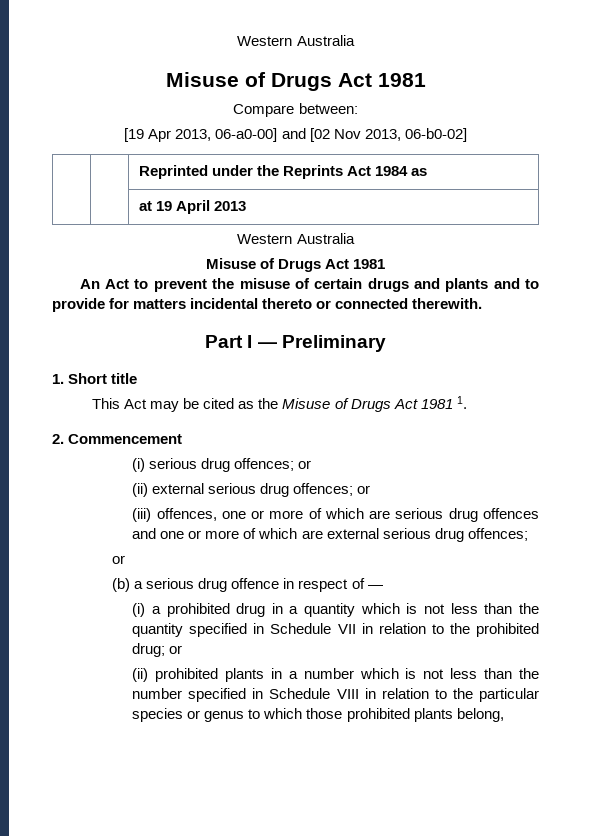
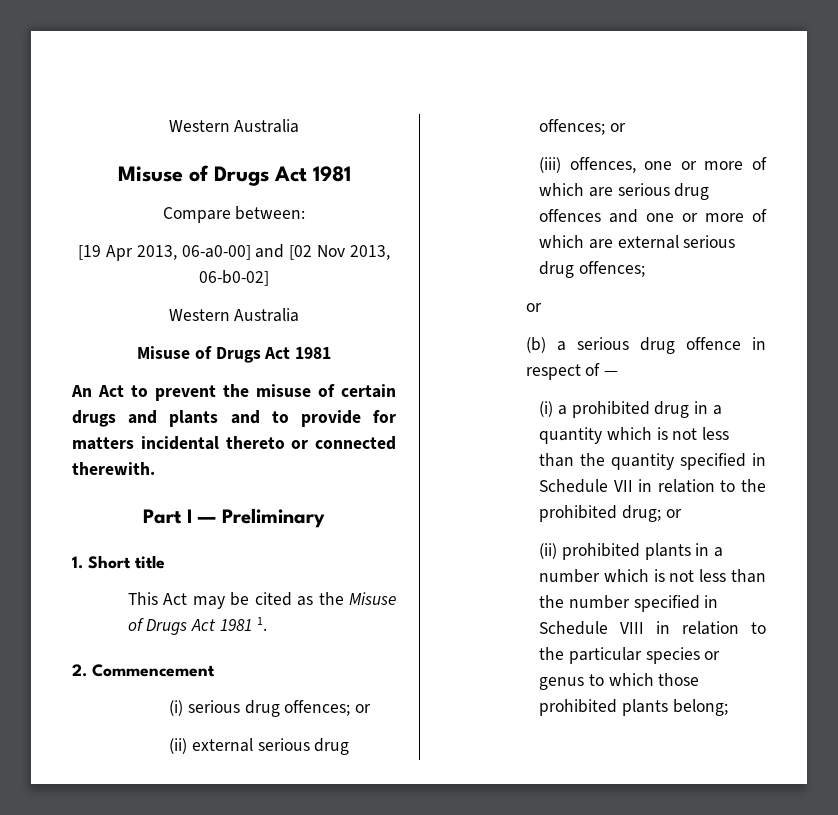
- | | Reprinted under the Reprints Act 1984 as
- | | at 19 April 2013
- (ii) prohibited plants in a number which is not less than the number specified in Schedule VIII in relation to the particular species or genus to which those prohibited plants belong,
+ (ii) prohibited plants in a number which is not less than the number specified in Schedule VIII in relation to the particular species or genus to which those prohibited plants belong;

